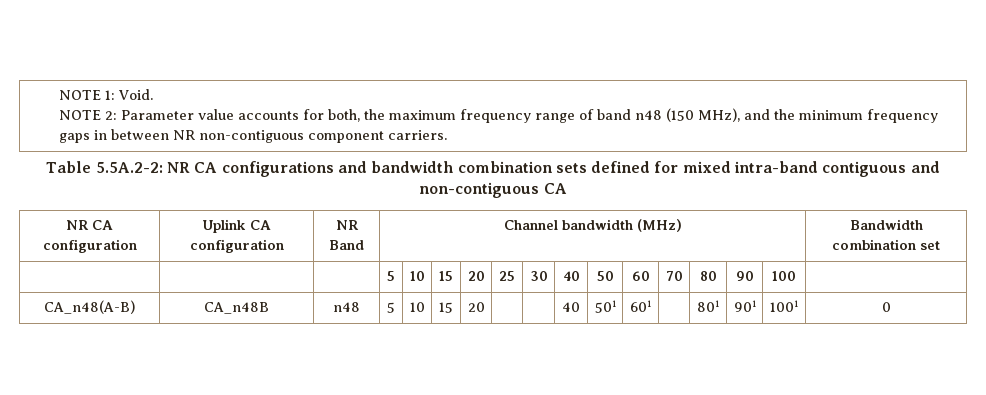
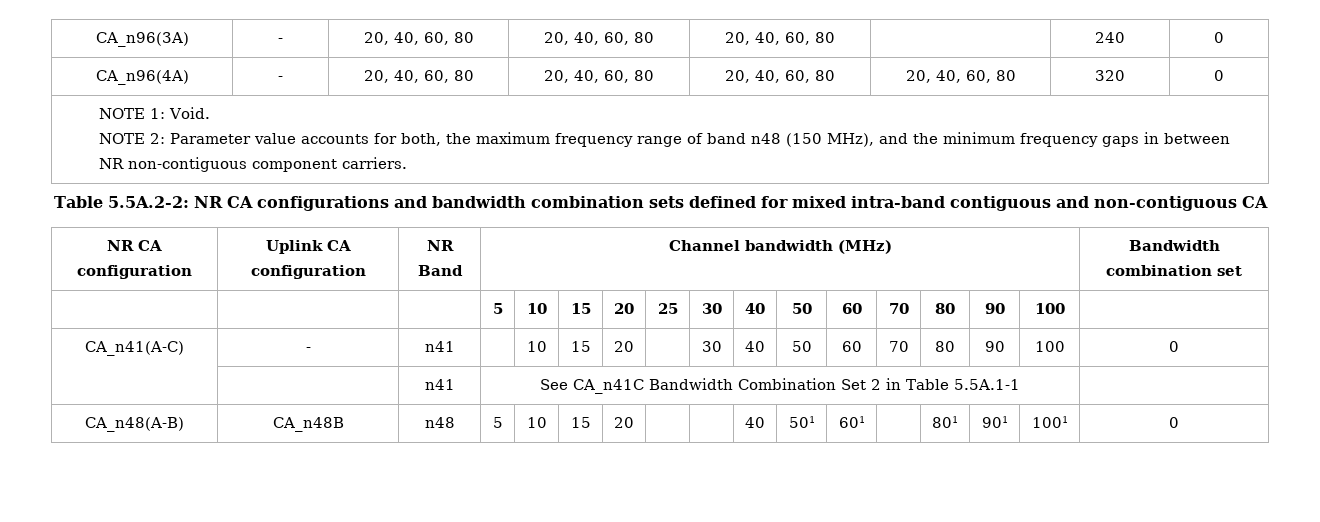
+ CA_n96(3A) | - | 20, 40, 60, 80 | 20, 40, 60, 80 | 20, 40, 60, 80 | | 240 | 0
+ CA_n96(4A) | - | 20, 40, 60, 80 | 20, 40, 60, 80 | 20, 40, 60, 80 | 20, 40, 60, 80 | 320 | 0
+ CA_n41(A-C) | - | n41 | | 10 | 15 | 20 | | 30 | 40 | 50 | 60 | 70 | 80 | 90 | 100 | 0
+ | | n41 | See CA_n41C Bandwidth Combination Set 2 in Table 5.5A.1-1 |

